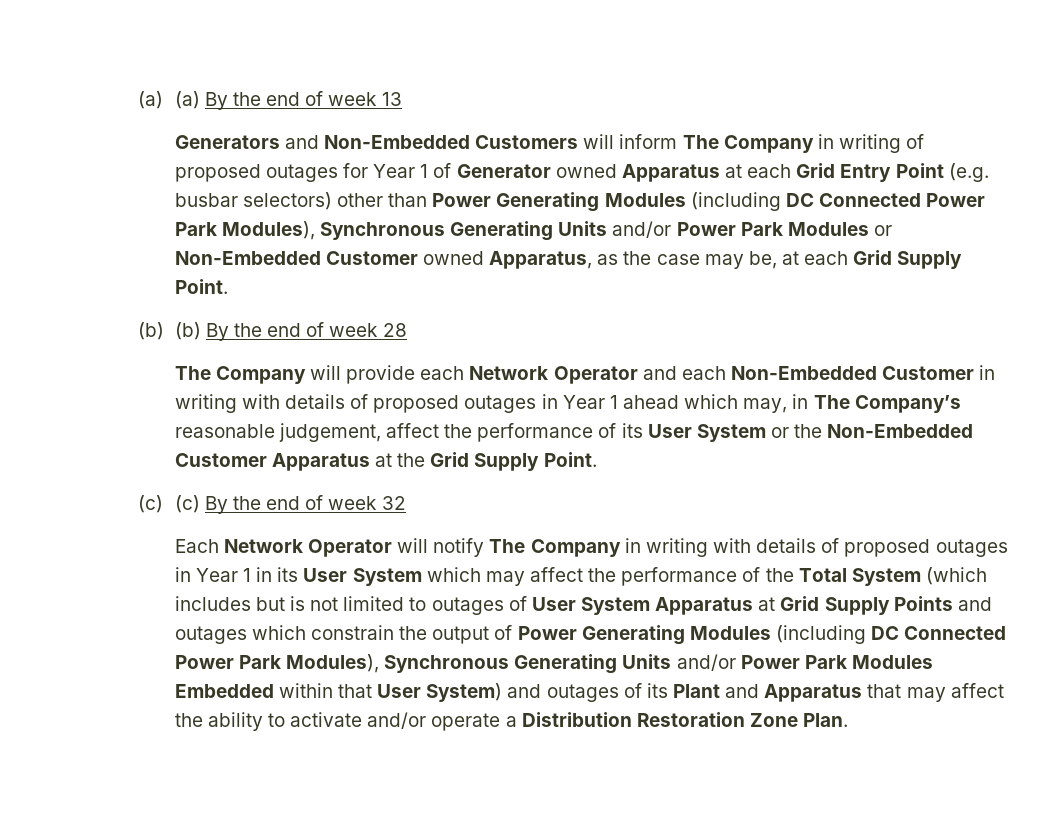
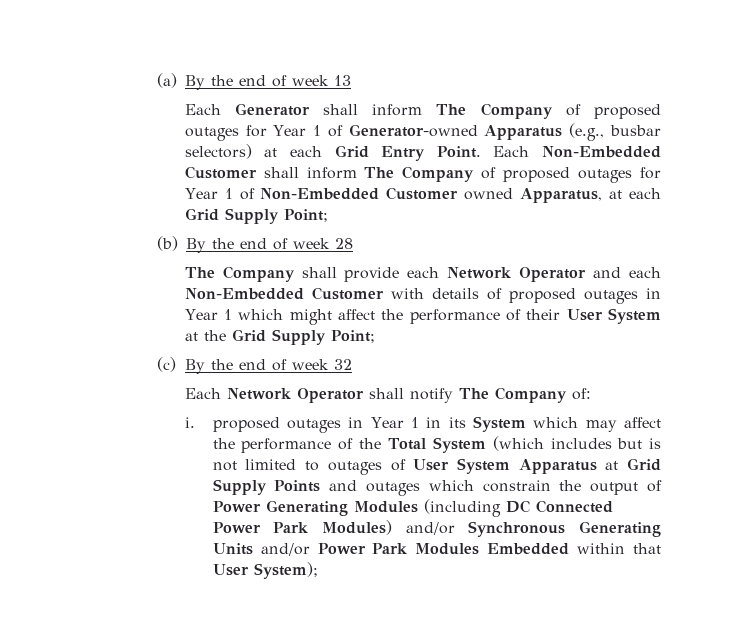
- (a) (a) By the end of week 13
+ (a) By the end of week 13
- Generators and Non-Embedded Customers will inform The Company in writing of proposed outages for Year 1 of Generator owned Apparatus at each Grid Entry Point (e.g. busbar selectors) other than Power Generating Modules (including DC Connected Power Park Modules), Synchronous Generating Units and/or Power Park Modules or Non-Embedded Customer owned Apparatus, as the case may be, at each Grid Supply Point.
- (b) (b) By the end of week 28
+ Each Generator shall inform The Company of proposed outages for Year 1 of Generator-owned Apparatus (e.g., busbar selectors) at each Grid Entry Point. Each Non-Embedded Customer shall inform The Company of proposed outages for Year 1 of Non-Embedded Customer owned Apparatus, at each Grid Supply Point;
+ (b) By the end of week 28
- The Company will provide each Network Operator and each Non-Embedded Customer in writing with details of proposed outages in Year 1 ahead which may, in The Company’s reasonable judgement, affect the performance of its User System or the Non-Embedded Customer Apparatus at the Grid Supply Point.
- (c) (c) By the end of week 32
+ The Company shall provide each Network Operator and each Non-Embedded Customer with details of proposed outages in Year 1 which might affect the performance of their User System at the Grid Supply Point;
+ (c) By the end of week 32
- Each Network Operator will notify The Company in writing with details of proposed outages in Year 1 in its User System which may affect the performance of the Total System (which includes but is not limited to outages of User System Apparatus at Grid Supply Points and outages which constrain the output of Power Generating Modules (including DC Connected Power Park Modules), Synchronous Generating Units and/or Power Park Modules Embedded within that User System) and outages of its Plant and Apparatus that may affect the ability to activate and/or operate a Distribution Restoration Zone Plan.
+ Each Network Operator shall notify The Company of:
+ i. proposed outages in Year 1 in its System which may affect the performance of the Total System (which includes but is not limited to outages of User System Apparatus at Grid Supply Points and outages which constrain the output of Power Generating Modules (including DC Connected Power Park Modules) and/or Synchronous Generating Units and/or Power Park Modules Embedded within that User System);

